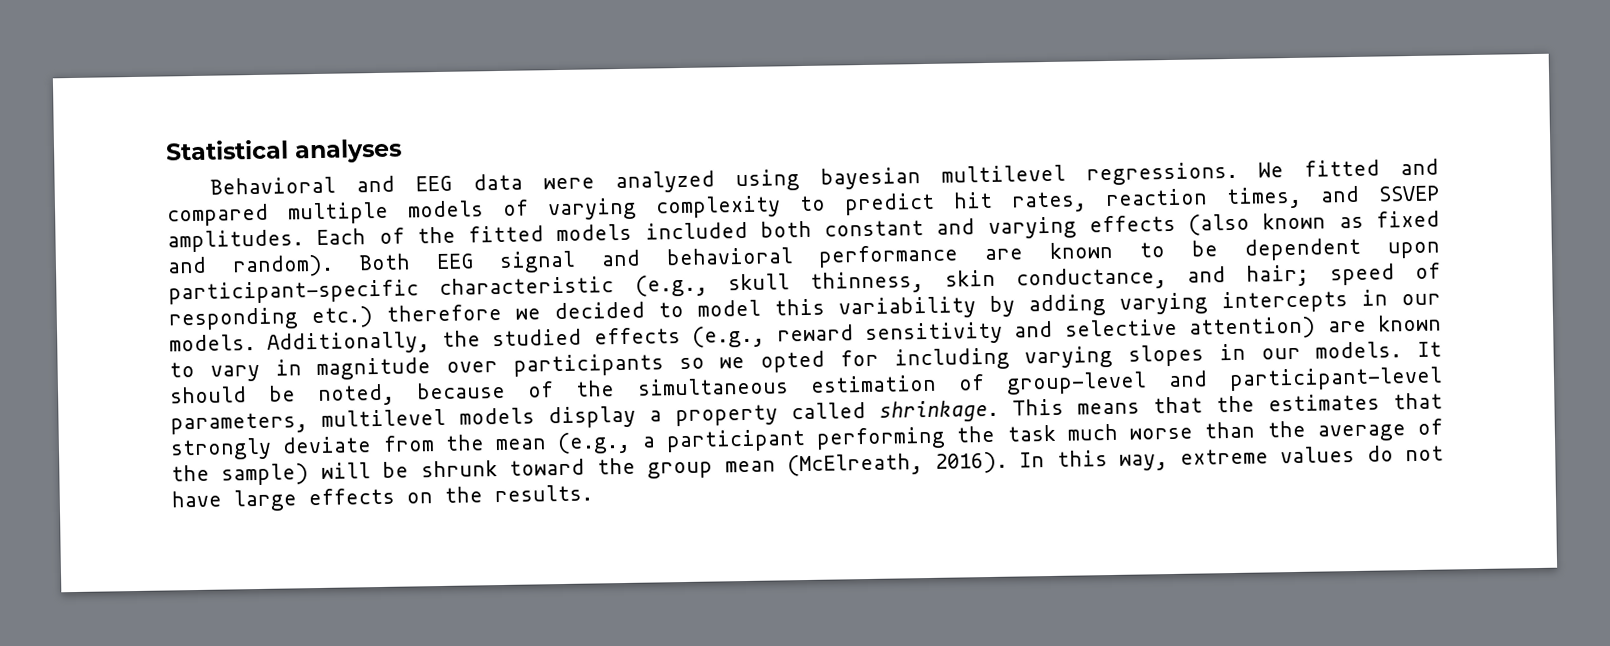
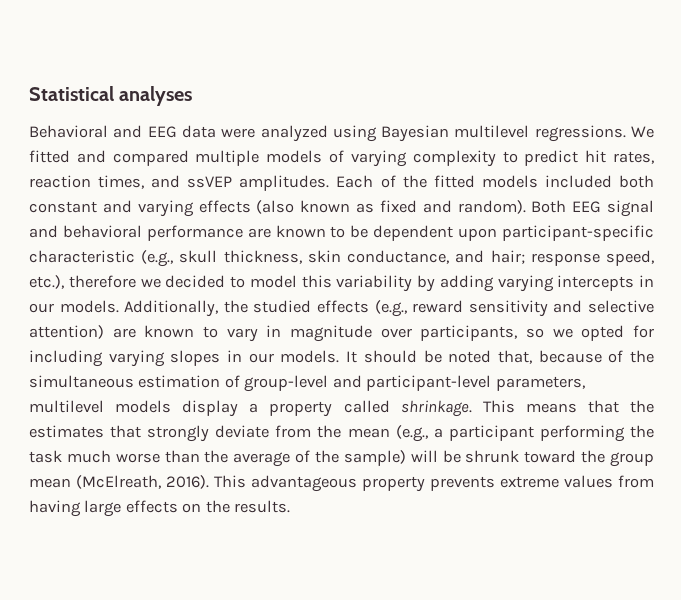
- Behavioral and EEG data were analyzed using bayesian multilevel regressions.
+ Behavioral and EEG data were analyzed using Bayesian multilevel regressions.
- We fitted and compared multiple models of varying complexity to predict hit rates, reaction times, and SSVEP amplitudes.
+ We fitted and compared multiple models of varying complexity to predict hit rates, reaction times, and ssVEP amplitudes.
- Both EEG signal and behavioral performance are known to be dependent upon participant-specific characteristic (e.g., skull thinness, skin conductance, and hair; speed of responding etc.) therefore we decided to model this variability by adding varying intercepts in our models.
+ Both EEG signal and behavioral performance are known to be dependent upon participant-specific characteristic (e.g., skull thickness, skin conductance, and hair; response speed, etc.), therefore we decided to model this variability by adding varying intercepts in our models.
- Additionally, the studied effects (e.g., reward sensitivity and selective attention) are known to vary in magnitude over participants so we opted for including varying slopes in our models.
+ Additionally, the studied effects (e.g., reward sensitivity and selective attention) are known to vary in magnitude over participants, so we opted for including varying slopes in our models.
- It should be noted, because of the simultaneous estimation of group-level and participant-level parameters, multilevel models display a property called shrinkage.
+ It should be noted that, because of the simultaneous estimation of group-level and participant-level parameters, multilevel models display a property called shrinkage.
- In this way, extreme values do not have large effects on the results.
+ This advantageous property prevents extreme values from having large effects on the results.

